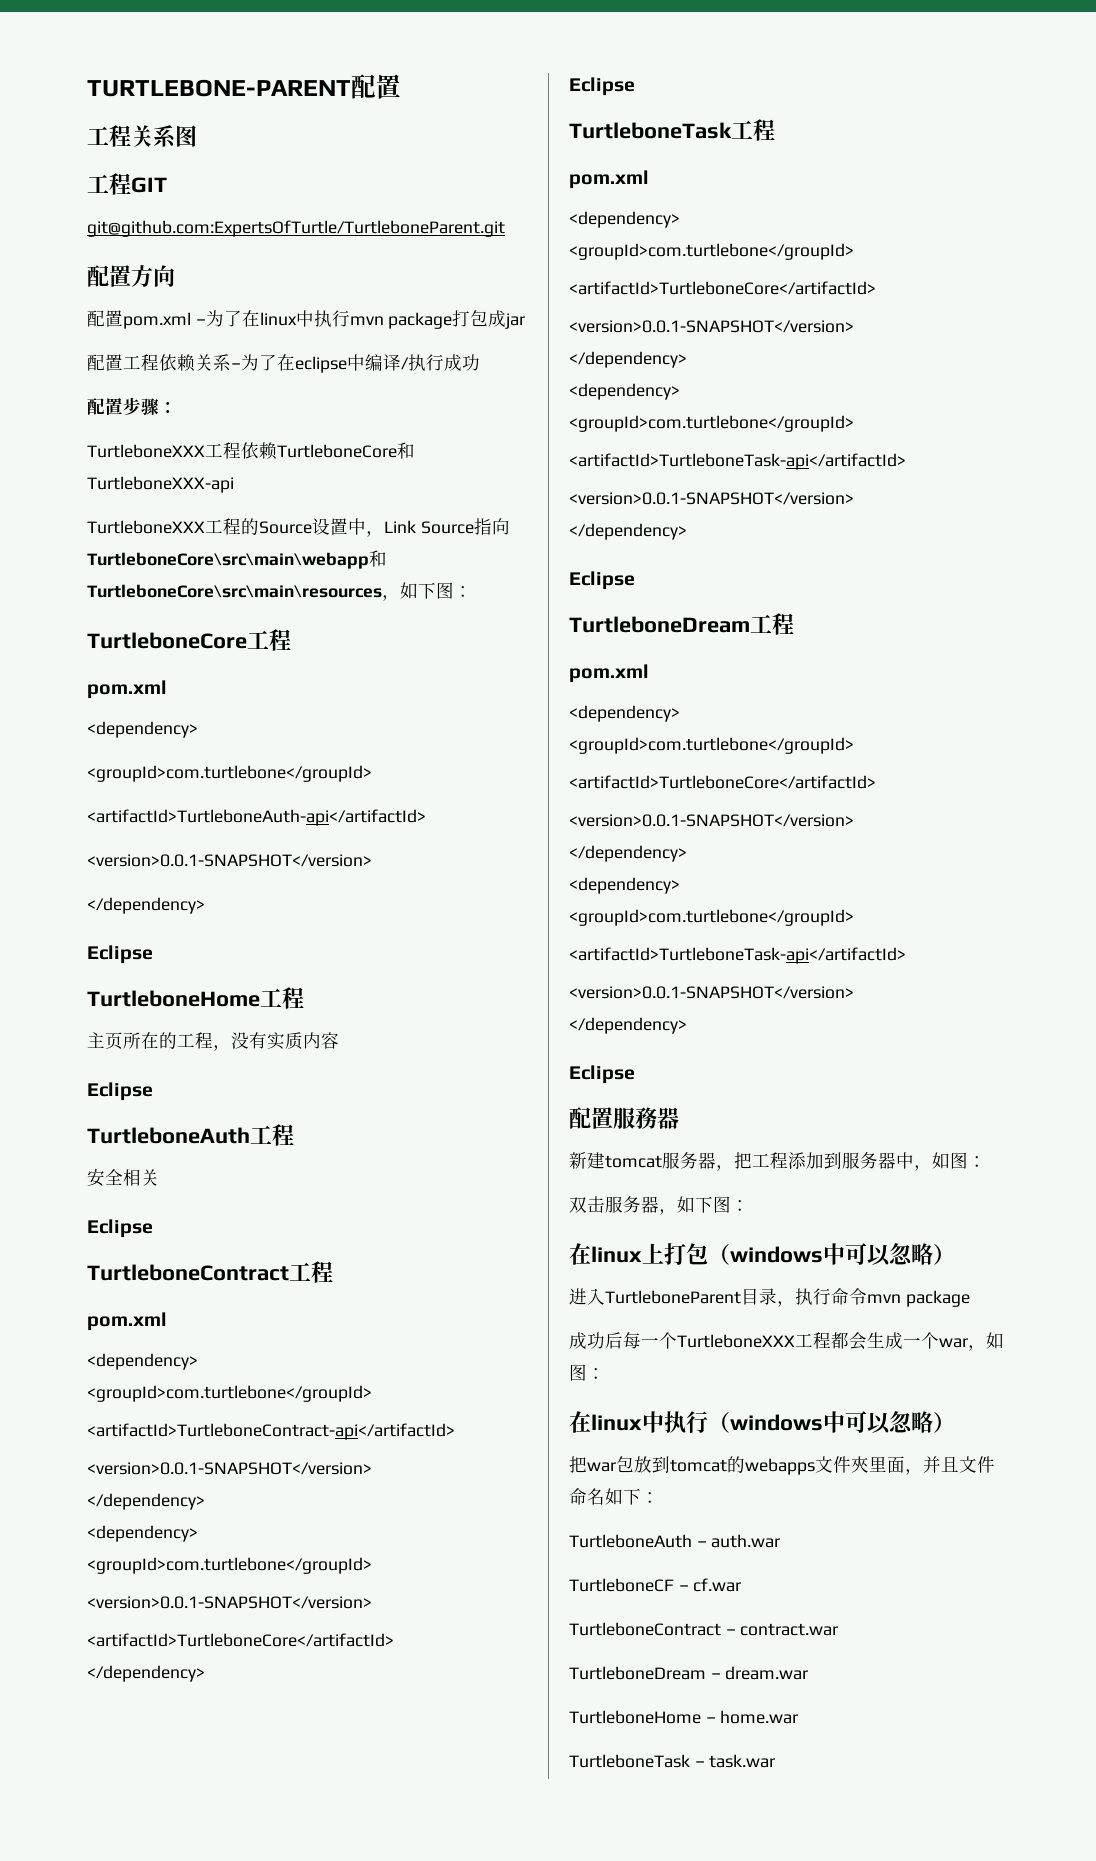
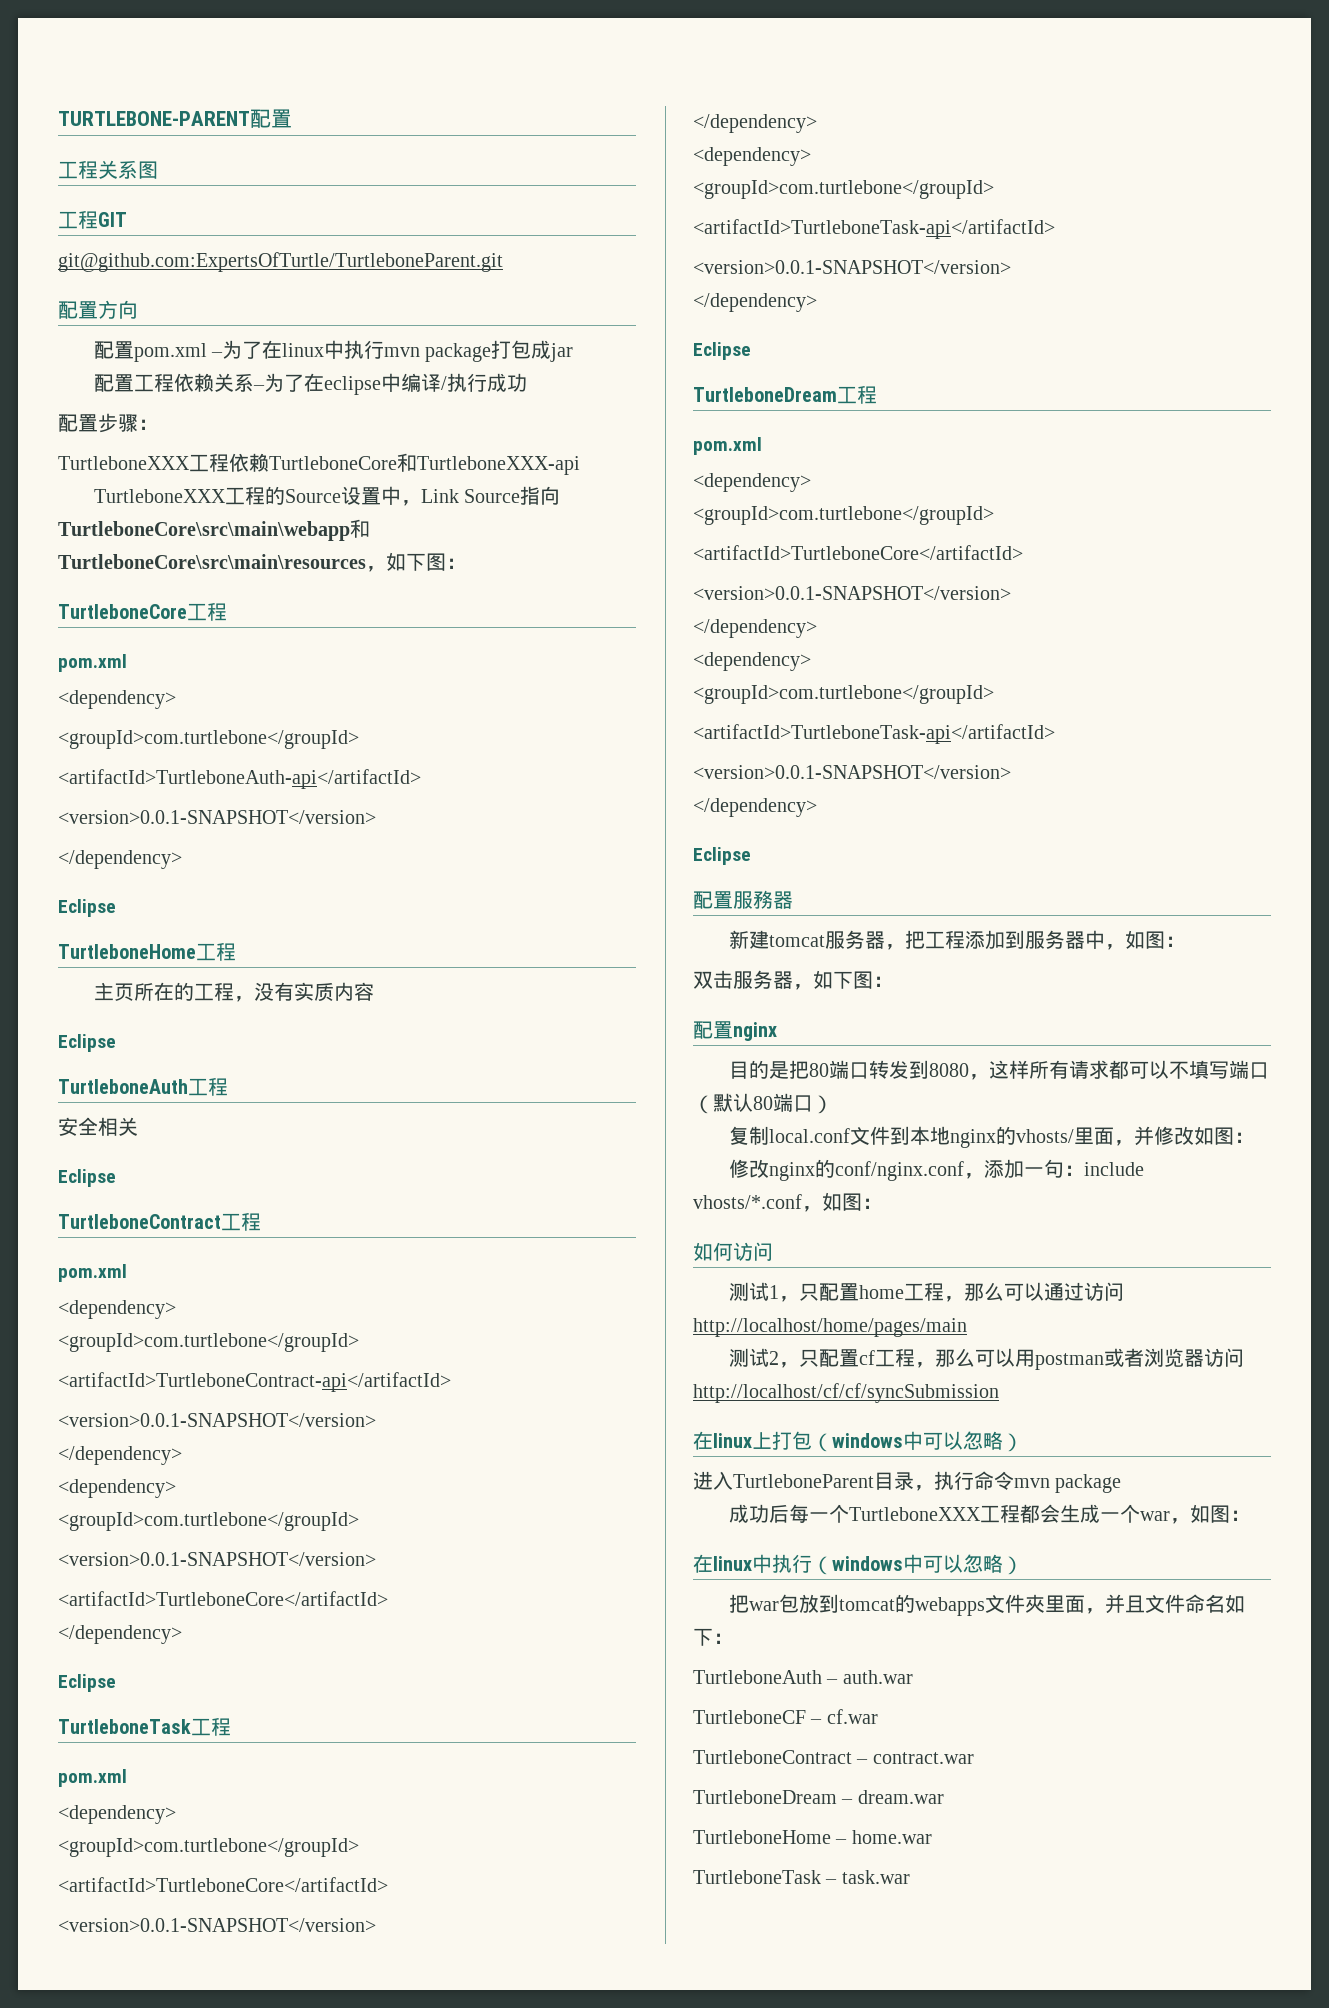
+ 配置nginx
+ 目的是把80端口转发到8080，这样所有请求都可以不填写端口（默认80端口）
+ 复制local.conf文件到本地nginx的vhosts/里面，并修改如图：
+ 修改nginx的conf/nginx.conf，添加一句：include vhosts/*.conf，如图：
+ 如何访问
+ 测试1，只配置home工程，那么可以通过访问http://localhost/home/pages/main
+ 测试2，只配置cf工程，那么可以用postman或者浏览器访问http://localhost/cf/cf/syncSubmission

